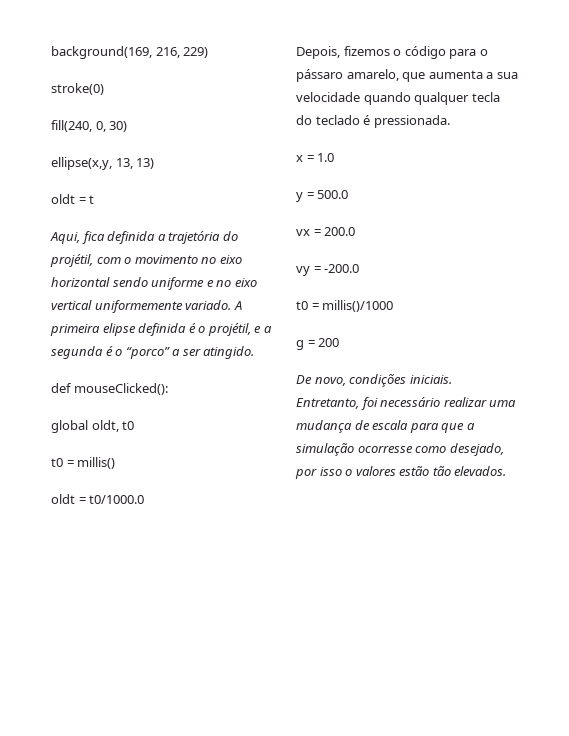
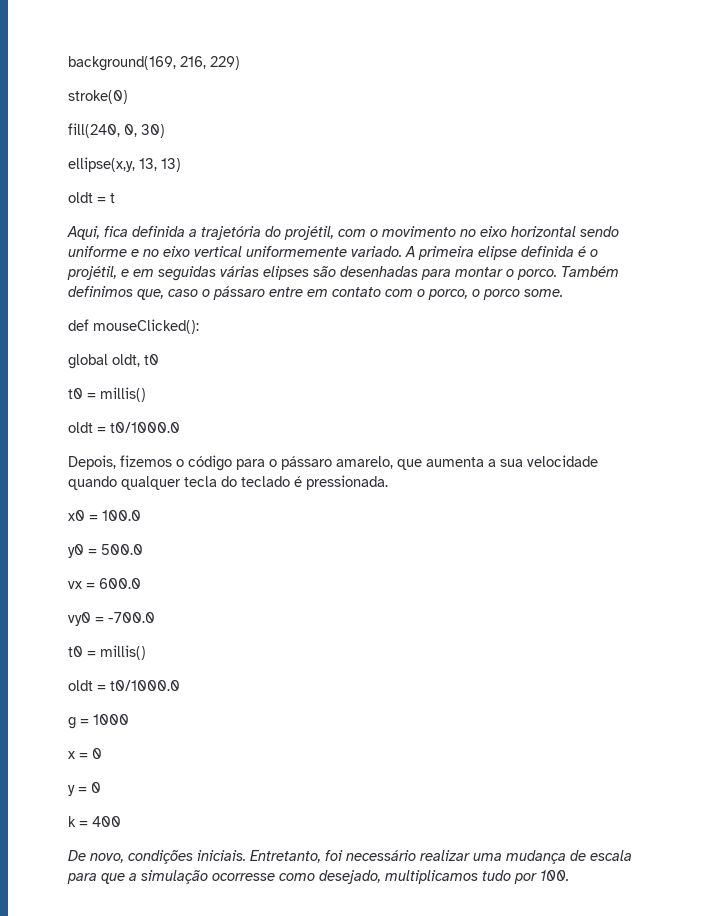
- A primeira elipse definida é o projétil, e a segunda é o “porco” a ser atingido.
+ A primeira elipse definida é o projétil, e em seguidas várias elipses são desenhadas para montar o porco. Também definimos que, caso o pássaro entre em contato com o porco, o porco some.
- x = 1.0
- y = 500.0
+ x0 = 100.0
+ y0 = 500.0
- vx = 200.0
- vy = -200.0
- t0 = millis()/1000
- g = 200
+ vx = 600.0
+ vy0 = -700.0
+ t0 = millis()
+ oldt = t0/1000.0
+ g = 1000
+ x = 0
+ y = 0
+ k = 400
- Entretanto, foi necessário realizar uma mudança de escala para que a simulação ocorresse como desejado, por isso o valores estão tão elevados.
+ Entretanto, foi necessário realizar uma mudança de escala para que a simulação ocorresse como desejado, multiplicamos tudo por 100.

